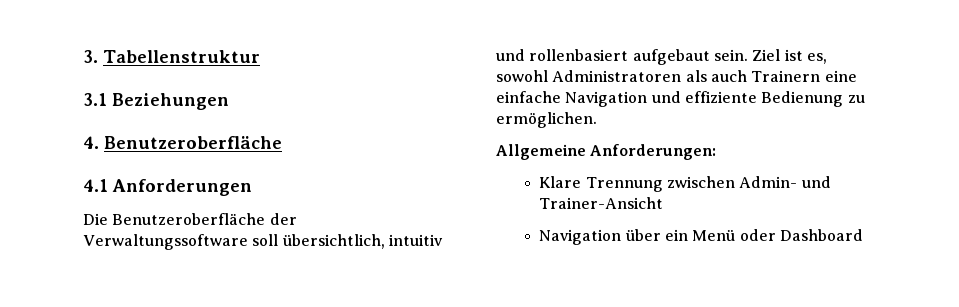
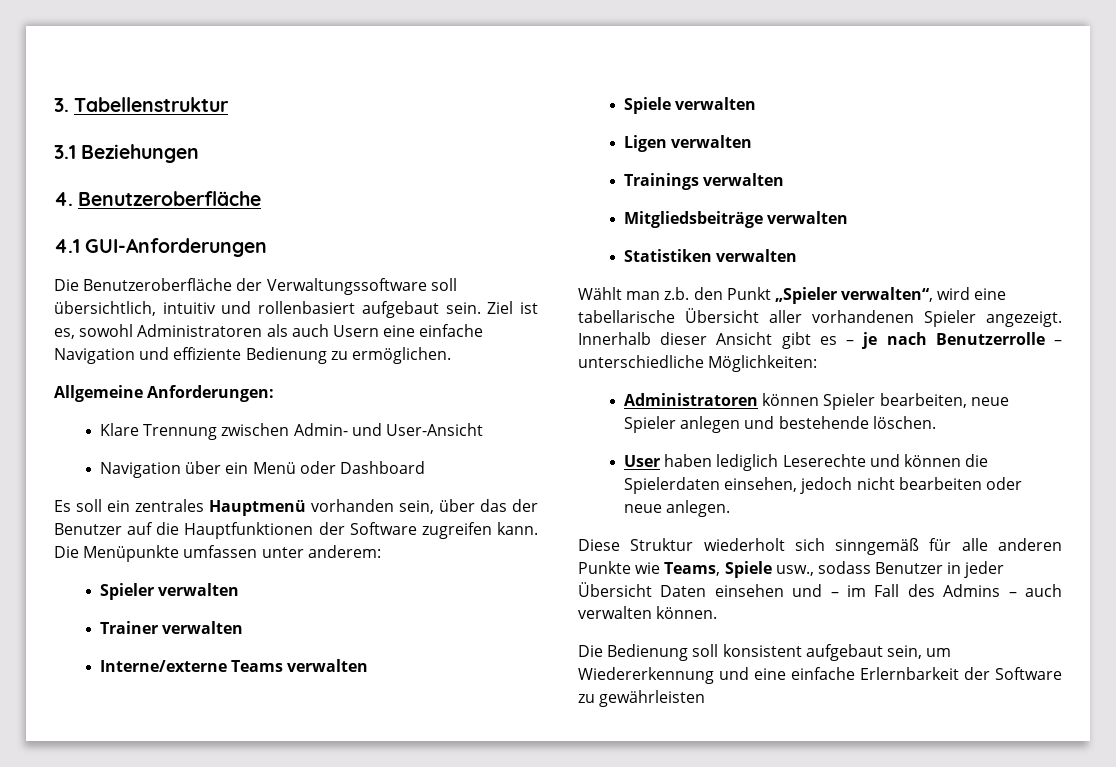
- 4.1 Anforderungen
+ 4.1 GUI-Anforderungen
- Ziel ist es, sowohl Administratoren als auch Trainern eine einfache Navigation und effiziente Bedienung zu ermöglichen.
+ Ziel ist es, sowohl Administratoren als auch Usern eine einfache Navigation und effiziente Bedienung zu ermöglichen.
- Klare Trennung zwischen Admin- und Trainer-Ansicht
+ Klare Trennung zwischen Admin- und User-Ansicht
+ Es soll ein zentrales Hauptmenü vorhanden sein, über das der Benutzer auf die Hauptfunktionen der Software zugreifen kann. Die Menüpunkte umfassen unter anderem:
+ Spieler verwalten
+ Trainer verwalten
+ Interne/externe Teams verwalten
+ Spiele verwalten
+ Ligen verwalten
+ Trainings verwalten
+ Mitgliedsbeiträge verwalten
+ Statistiken verwalten
+ Wählt man z.b. den Punkt „Spieler verwalten“, wird eine tabellarische Übersicht aller vorhandenen Spieler angezeigt. Innerhalb dieser Ansicht gibt es – je nach Benutzerrolle – unterschiedliche Möglichkeiten:
+ Administratoren können Spieler bearbeiten, neue Spieler anlegen und bestehende löschen.
+ User haben lediglich Leserechte und können die Spielerdaten einsehen, jedoch nicht bearbeiten oder neue anlegen.
+ Diese Struktur wiederholt sich sinngemäß für alle anderen Punkte wie Teams, Spiele usw., sodass Benutzer in jeder Übersicht Daten einsehen und – im Fall des Admins – auch verwalten können.
+ Die Bedienung soll konsistent aufgebaut sein, um Wiedererkennung und eine einfache Erlernbarkeit der Software zu gewährleisten

